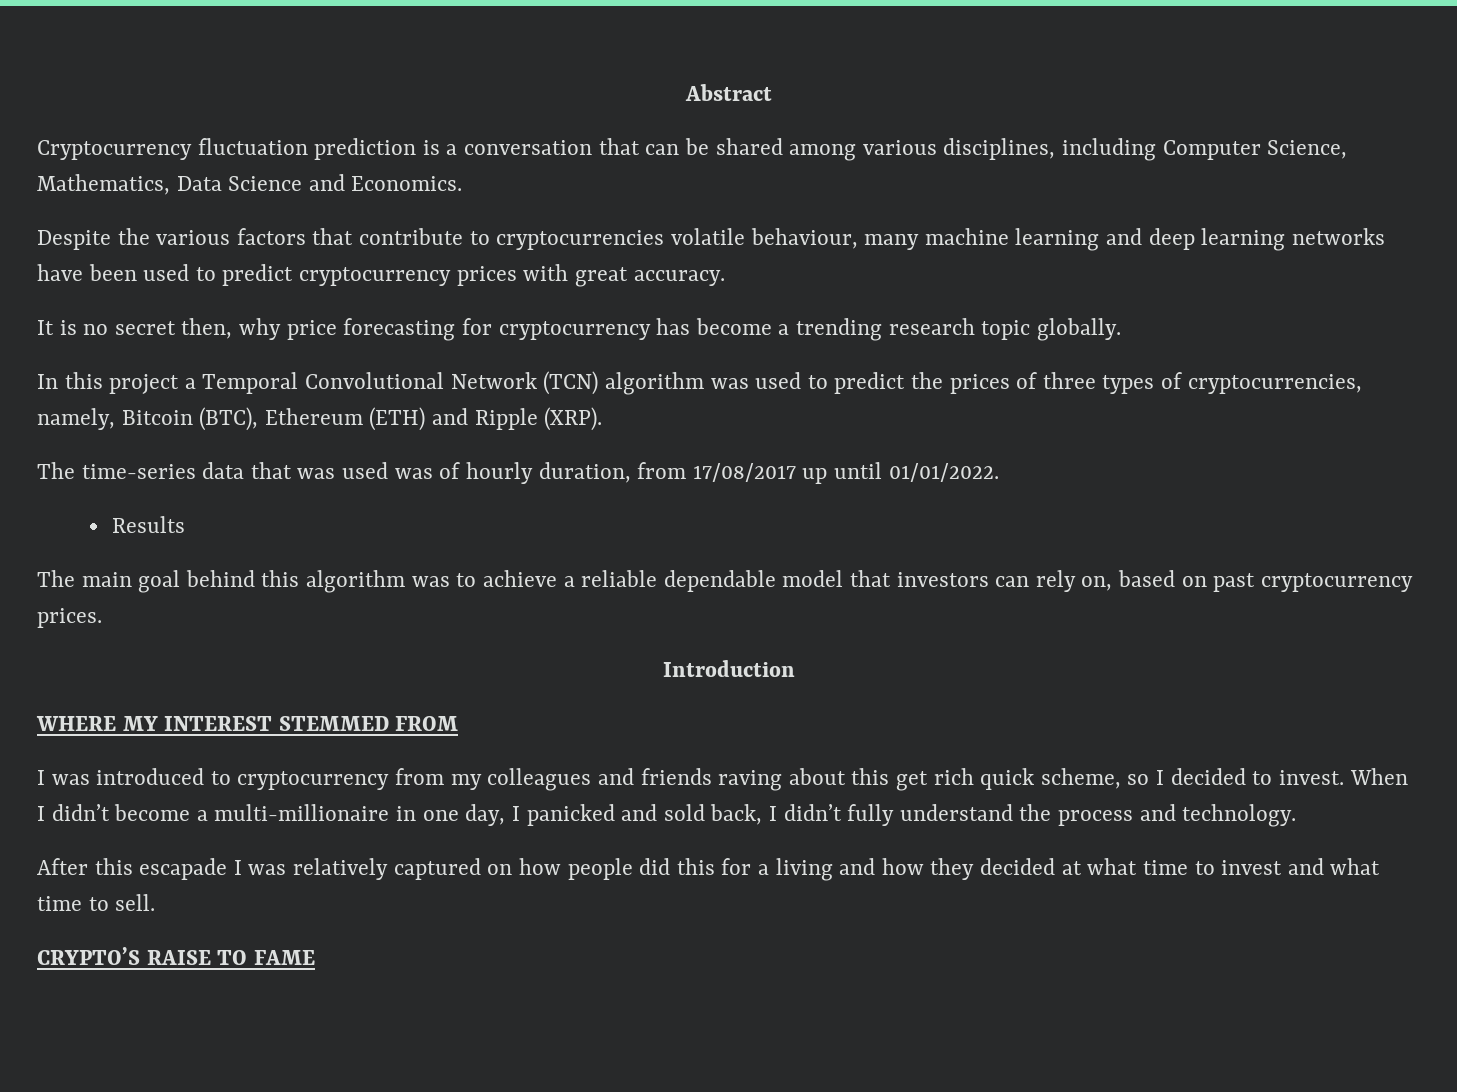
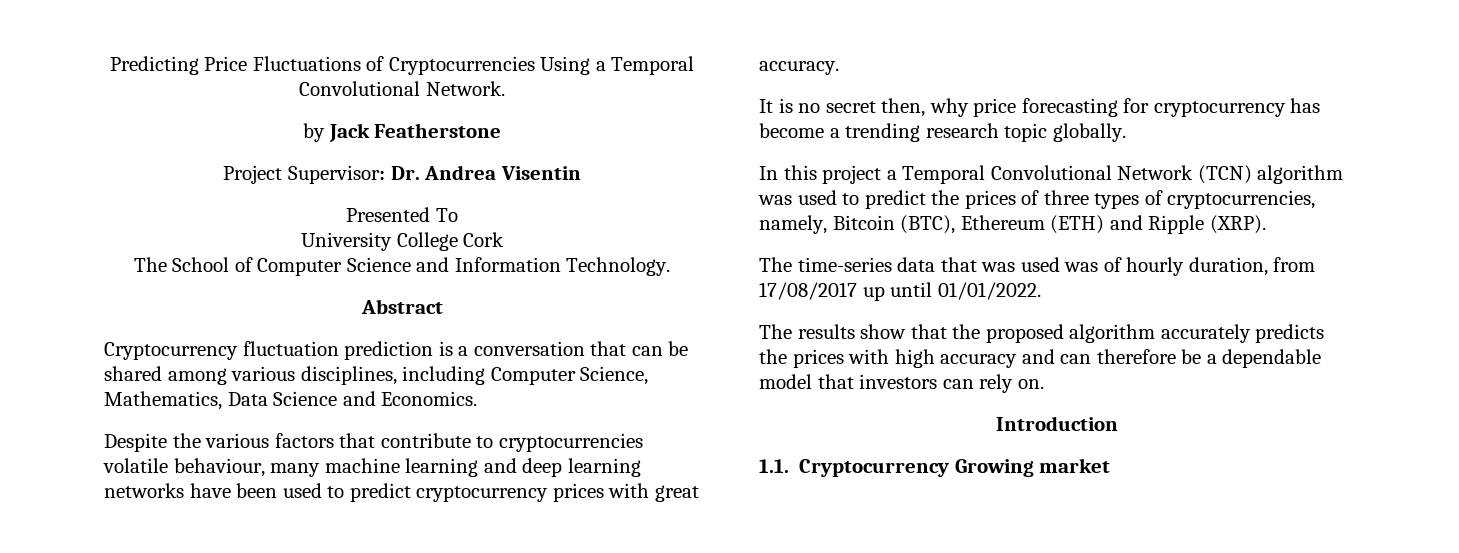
+ Predicting Price Fluctuations of Cryptocurrencies Using a Temporal Convolutional Network.
+ by Jack Featherstone
+ Project Supervisor: Dr. Andrea Visentin
+ Presented To
+ University College Cork
+ The School of Computer Science and Information Technology.
- Results
- The main goal behind this algorithm was to achieve a reliable dependable model that investors can rely on, based on past cryptocurrency prices.
+ The results show that the proposed algorithm accurately predicts the prices with high accuracy and can therefore be a dependable model that investors can rely on.
  Introduction
- WHERE MY INTEREST STEMMED FROM
- I was introduced to cryptocurrency from my colleagues and friends raving about this get rich quick scheme, so I decided to invest. When I didn’t become a multi-millionaire in one day, I panicked and sold back, I didn’t fully understand the process and technology.
- After this escapade I was relatively captured on how people did this for a living and how they decided at what time to invest and what time to sell.
- CRYPTO’S RAISE TO FAME
+ 1.1. Cryptocurrency Growing market

